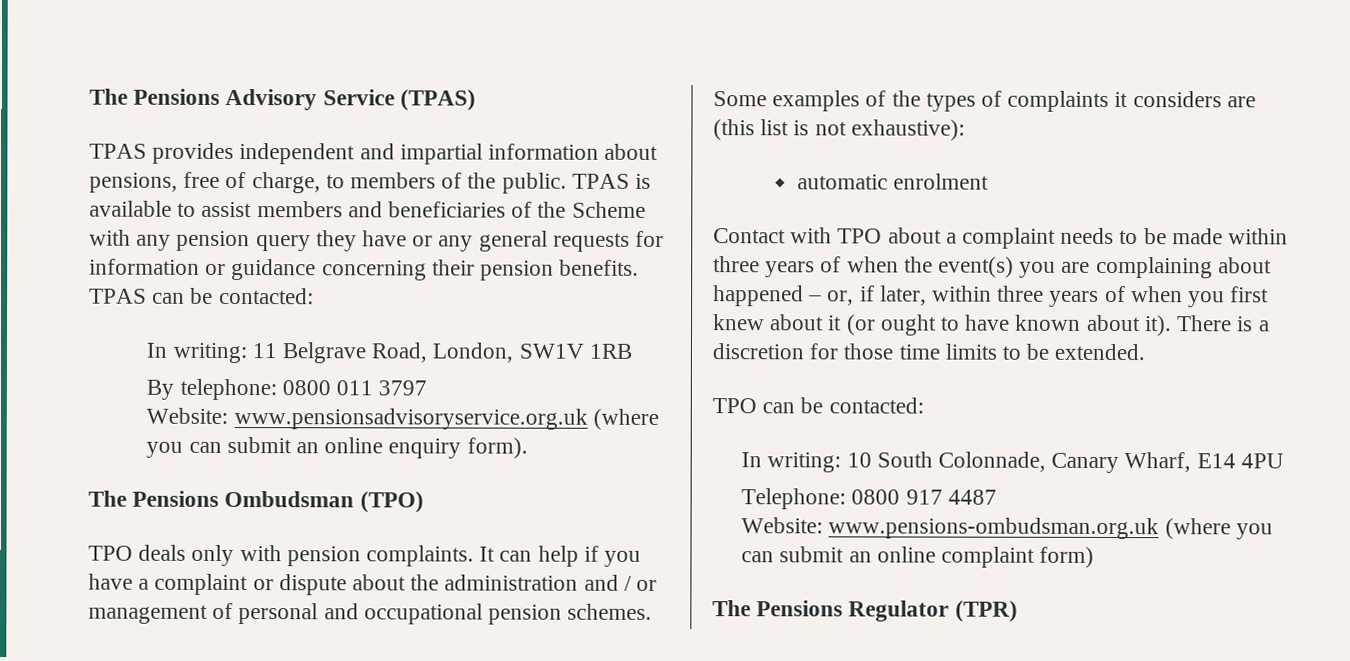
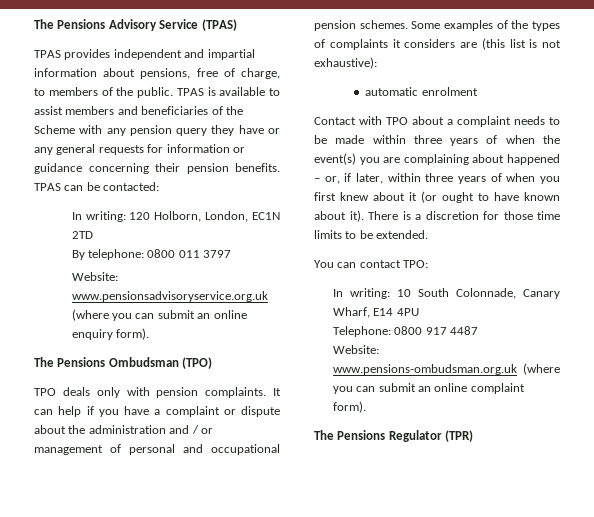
- In writing: 11 Belgrave Road, London, SW1V 1RB
+ In writing: 120 Holborn, London, EC1N 2TD
- TPO can be contacted:
+ You can contact TPO:
- Website: www.pensions-ombudsman.org.uk (where you can submit an online complaint form)
+ Website: www.pensions-ombudsman.org.uk (where you can submit an online complaint form).

